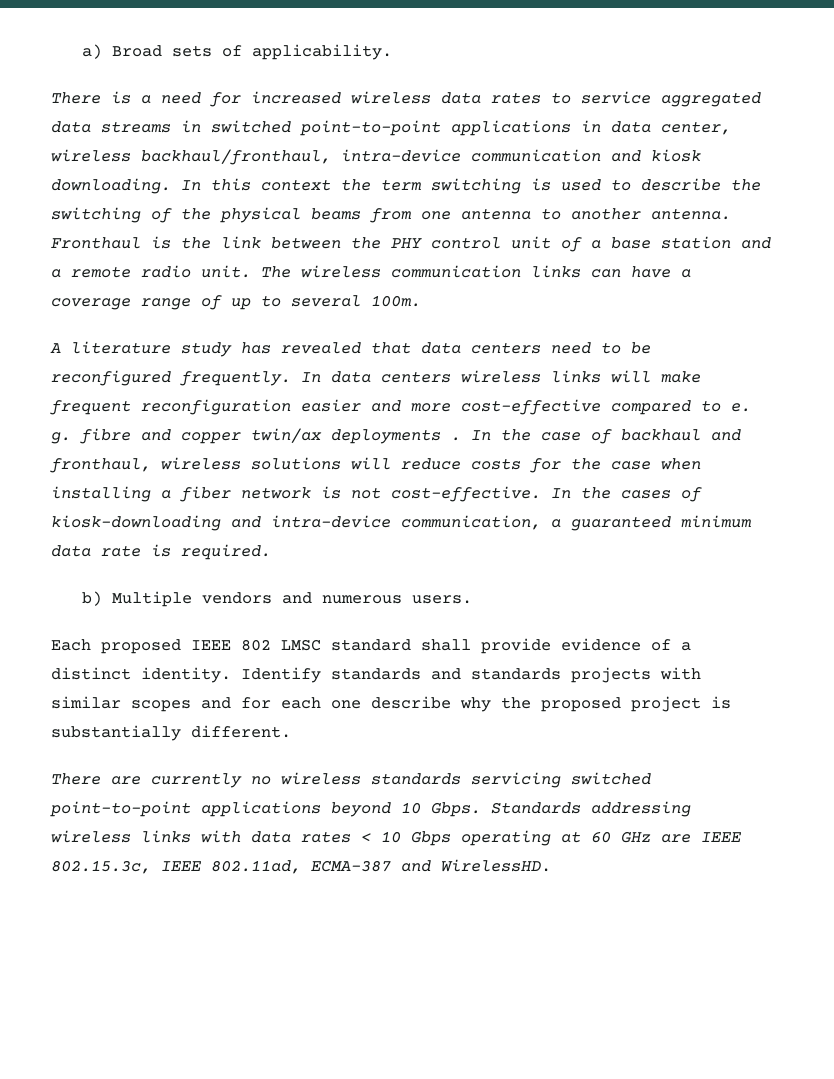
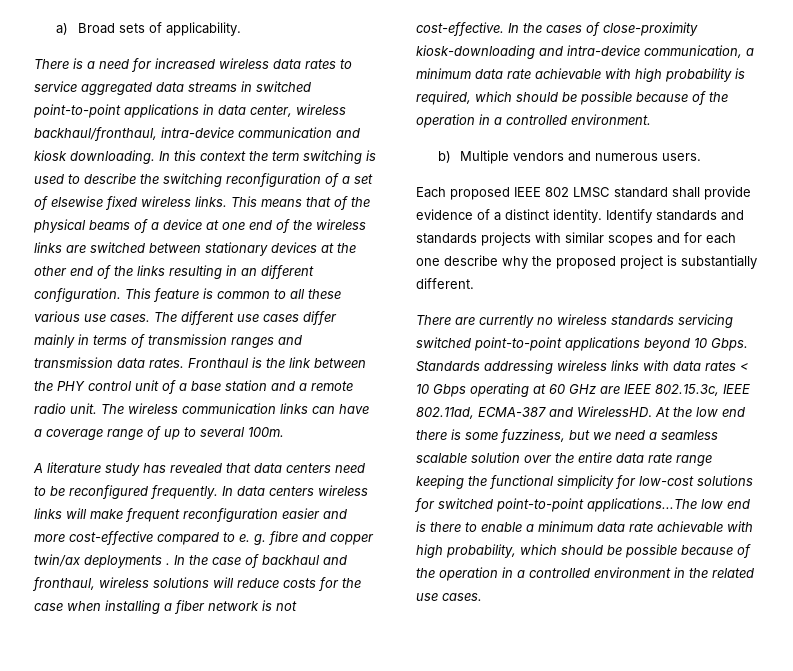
- In this context the term switching is used to describe the switching of the physical beams from one antenna to another antenna.
+ In this context the term switching is used to describe the switching reconfiguration of a set of elsewise fixed wireless links. This means that of the physical beams of a device at one end of the wireless links are switched between stationary devices at the other end of the links resulting in an different configuration. This feature is common to all these various use cases. The different use cases differ mainly in terms of transmission ranges and transmission data rates.
- In the cases of kiosk-downloading and intra-device communication, a guaranteed minimum data rate is required.
+ In the cases of close-proximity kiosk-downloading and intra-device communication, a minimum data rate achievable with high probability is required, which should be possible because of the operation in a controlled environment.
+ At the low end there is some fuzziness, but we need a seamless scalable solution over the entire data rate range keeping the functional simplicity for low-cost solutions for switched point-to-point applications...The low end is there to enable a minimum data rate achievable with high probability, which should be possible because of the operation in a controlled environment in the related use cases.

